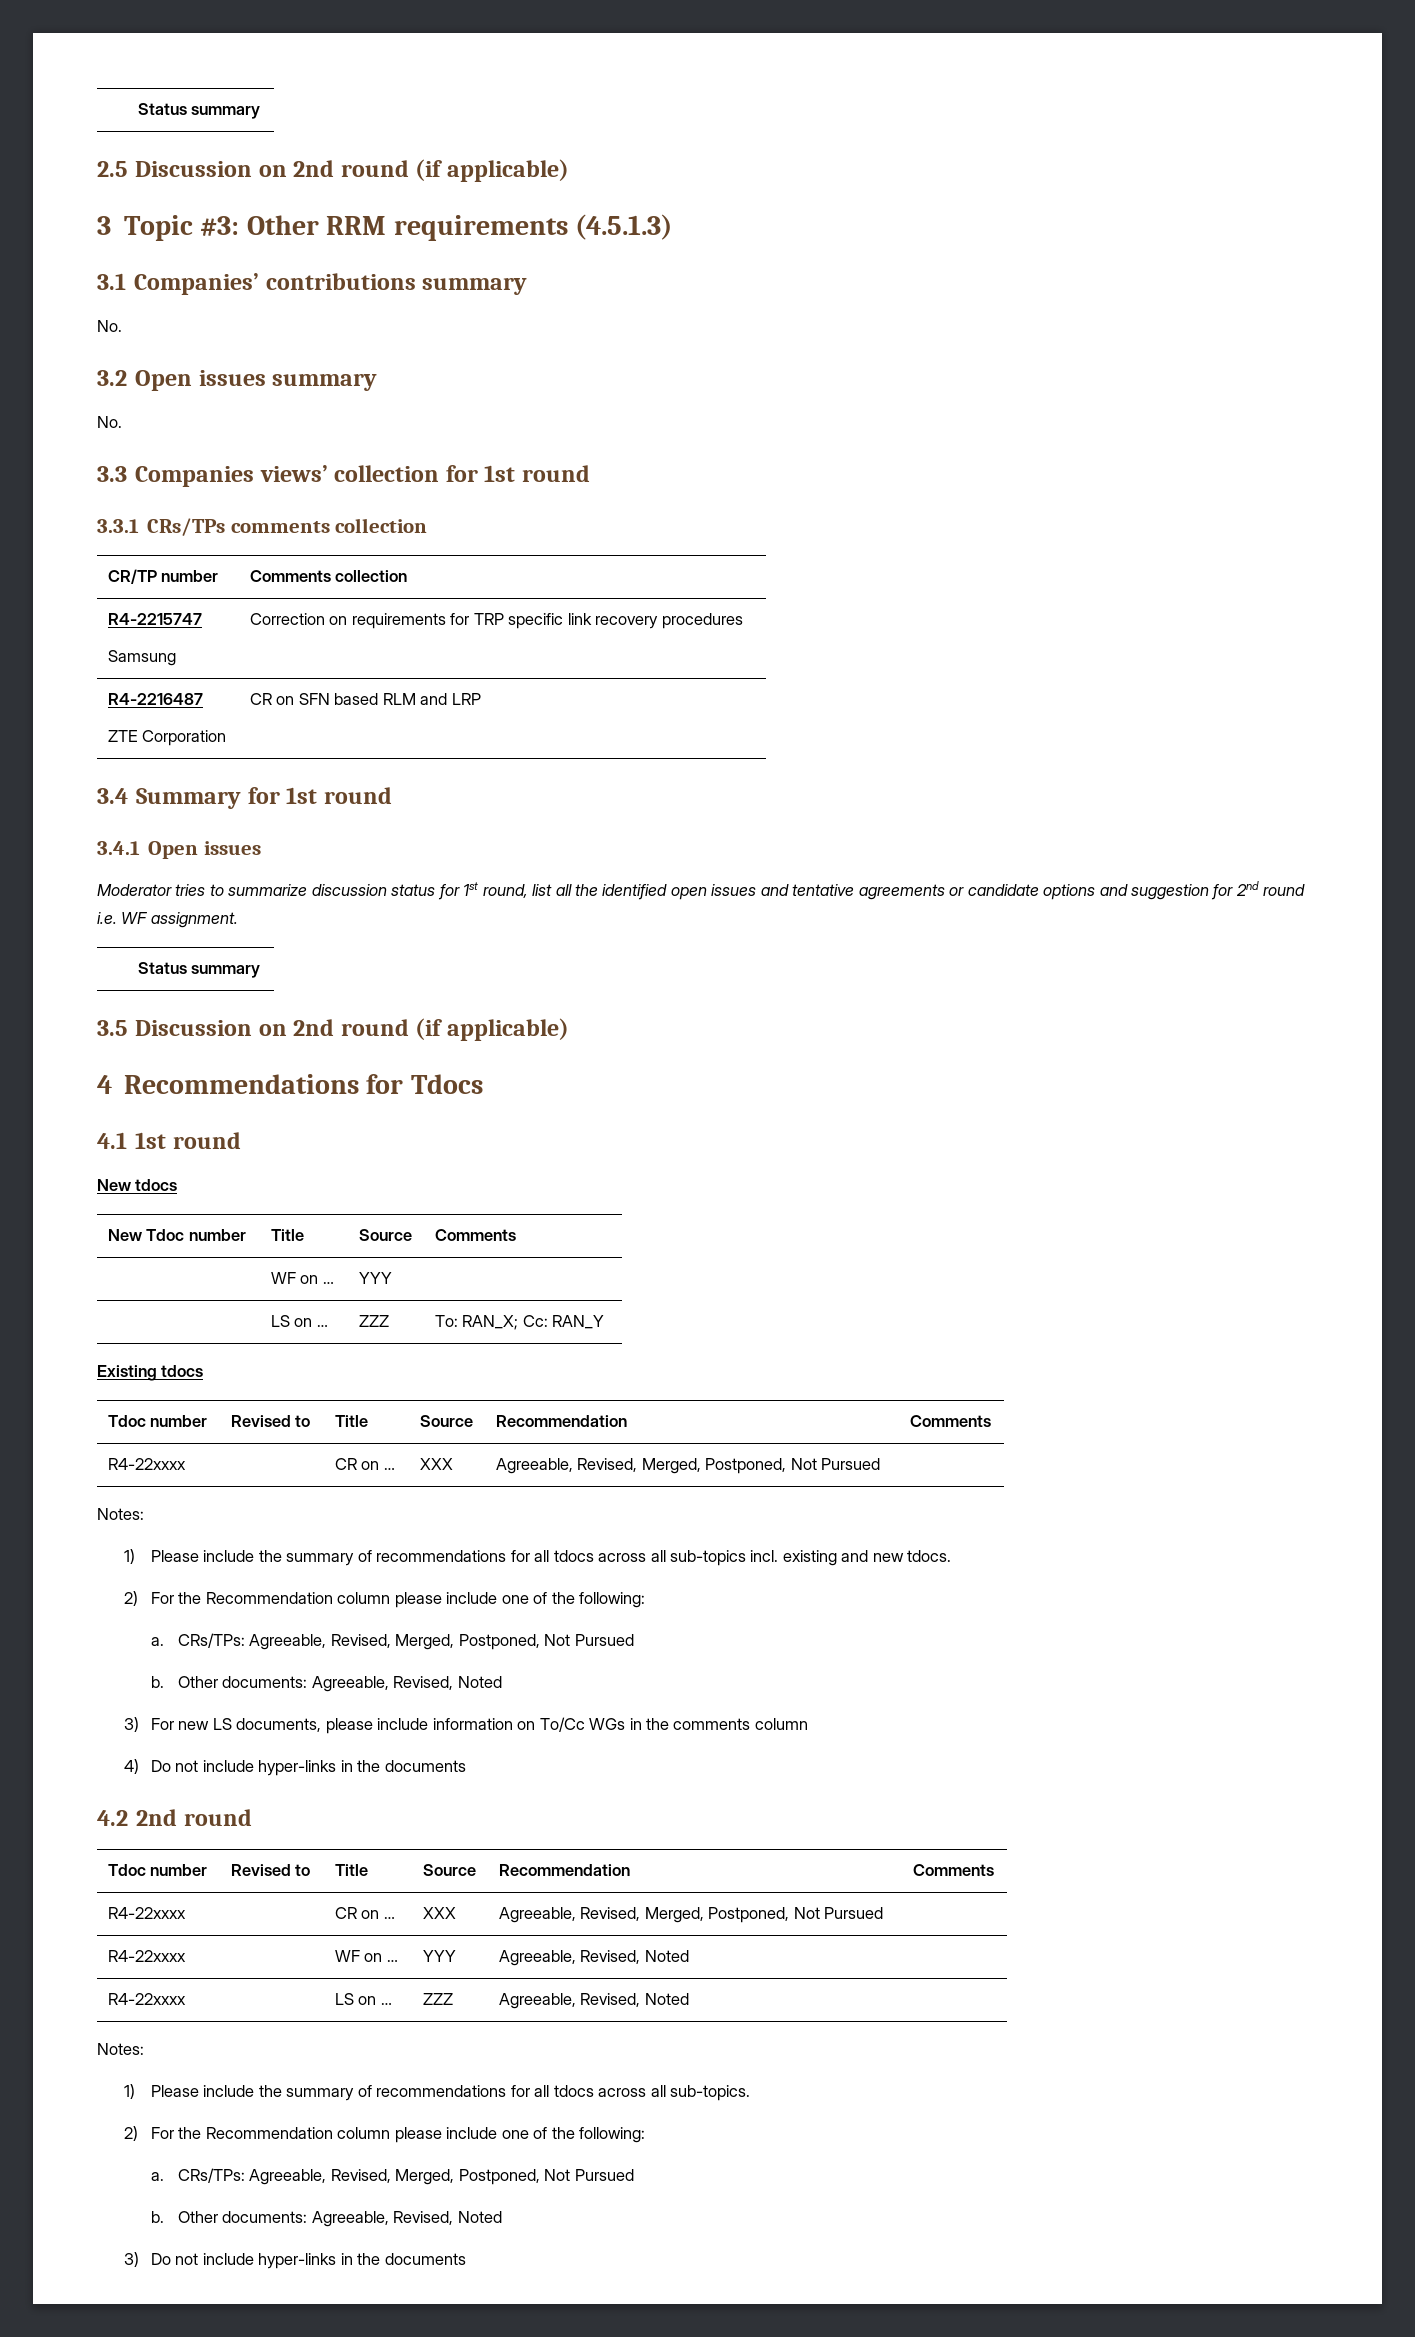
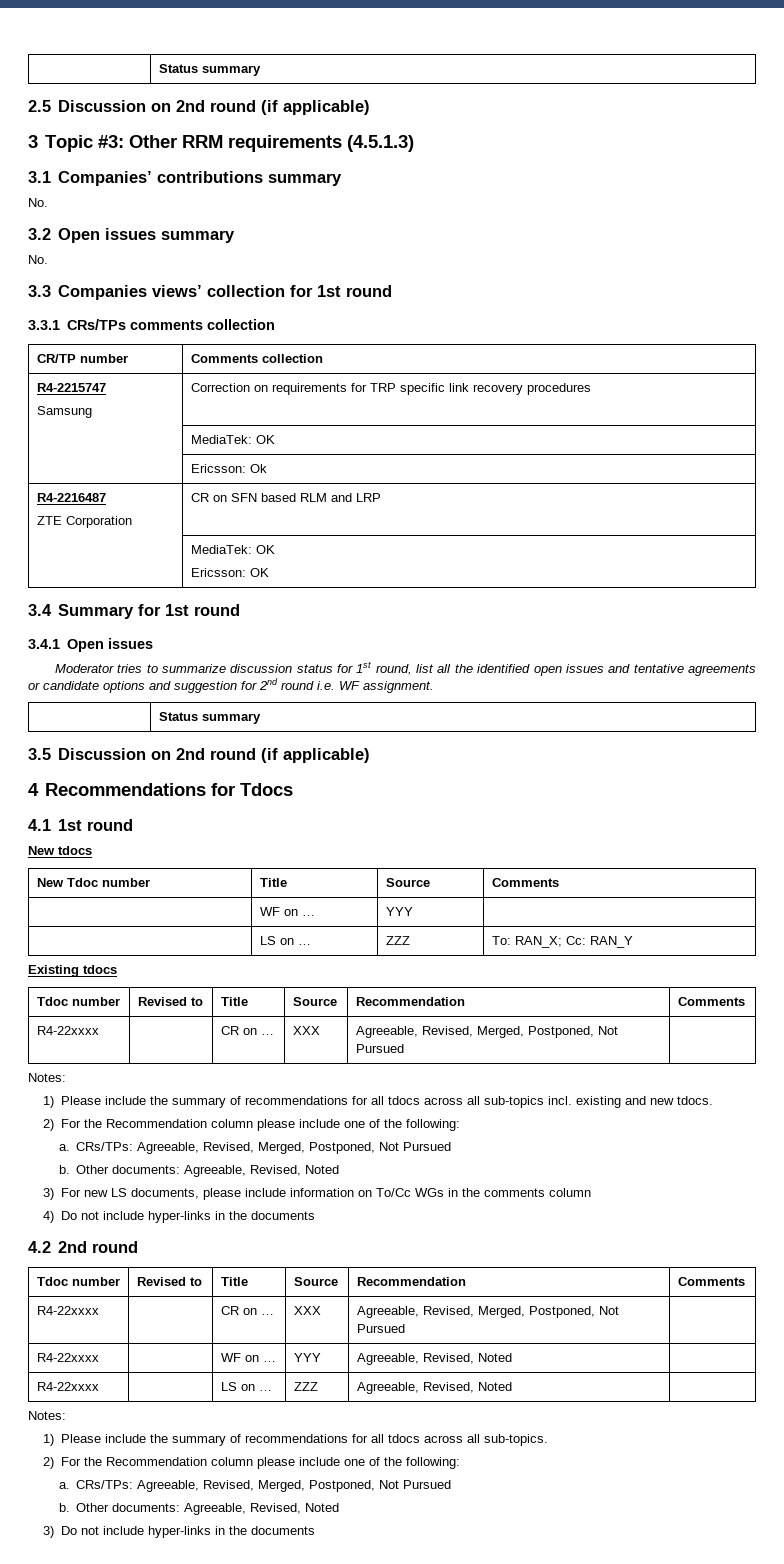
  R4-2215747
  Samsung | Correction on requirements for TRP specific link recovery procedures
+ | MediaTek: OK
+ | Ericsson: Ok
  R4-2216487
  ZTE Corporation | CR on SFN based RLM and LRP
+ | MediaTek: OK
+ Ericsson: OK

